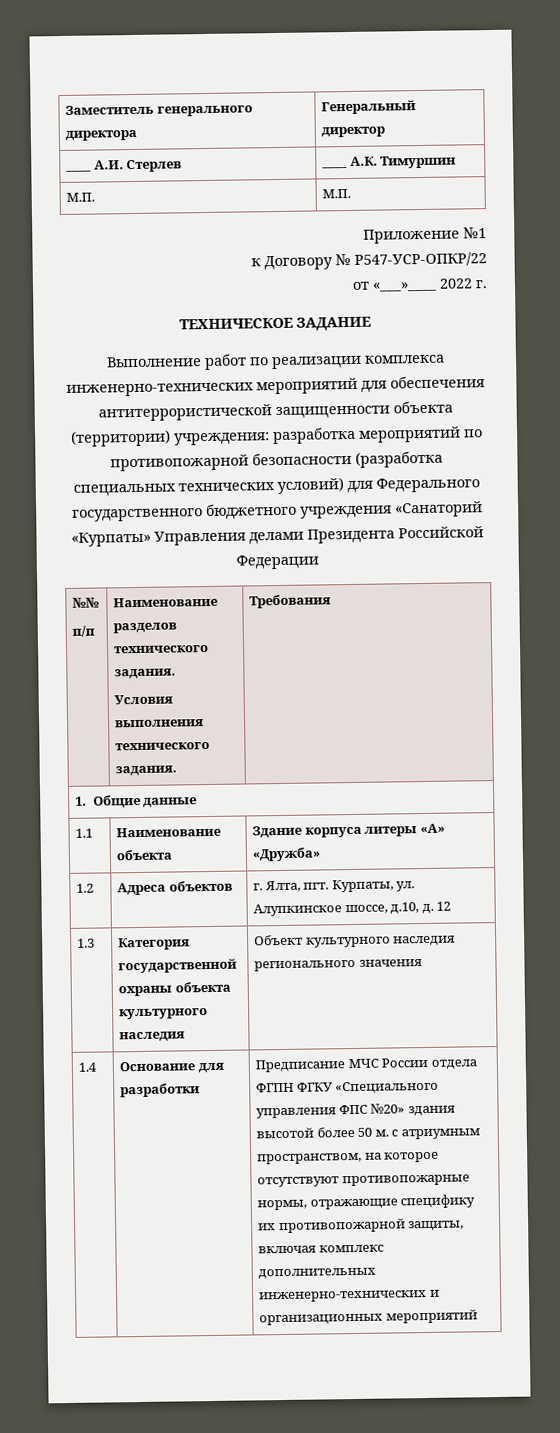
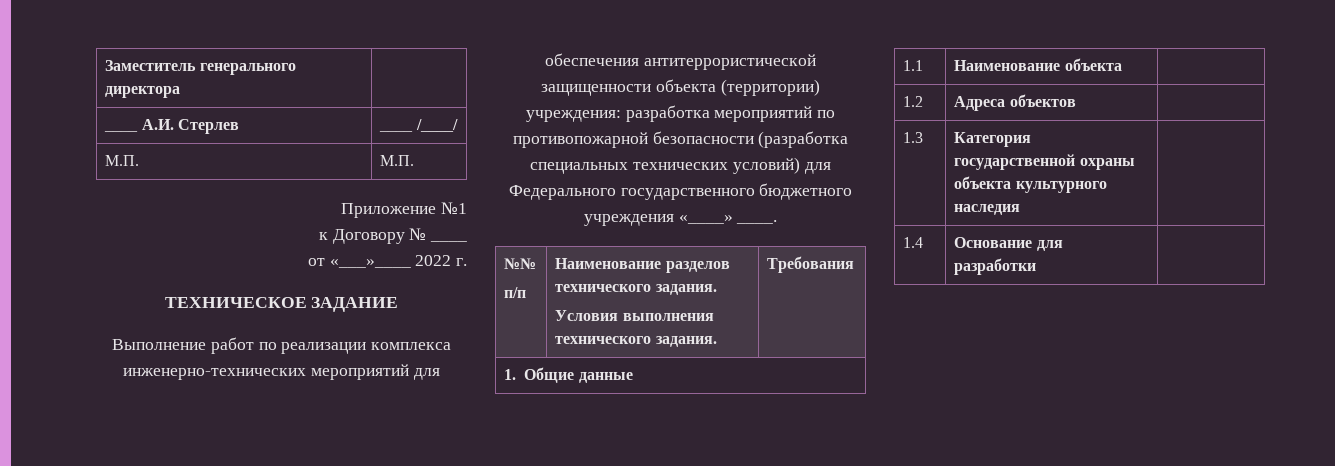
- Заместитель генерального директора | Генеральный директор
+ Заместитель генерального директора |
- ____ А.И. Стерлев | ____ А.К. Тимуршин
+ ____ А.И. Стерлев | ____ /____/
- к Договору № Р547-УСР-ОПКР/22
+ к Договору № ____
- Выполнение работ по реализации комплекса инженерно-технических мероприятий для обеспечения антитеррористической защищенности объекта (территории) учреждения: разработка мероприятий по противопожарной безопасности (разработка специальных технических условий) для Федерального государственного бюджетного учреждения «Санаторий «Курпаты» Управления делами Президента Российской Федерации
+ Выполнение работ по реализации комплекса инженерно-технических мероприятий для обеспечения антитеррористической защищенности объекта (территории) учреждения: разработка мероприятий по противопожарной безопасности (разработка специальных технических условий) для Федерального государственного бюджетного учреждения «____» ____.
- 1.1 | Наименование объекта | Здание корпуса литеры «А» «Дружба»
- 1.2 | Адреса объектов | г. Ялта, пгт. Курпаты, ул. Алупкинское шоссе, д.10, д. 12
+ 1.1 | Наименование объекта |
+ 1.2 | Адреса объектов |
- 1.3 | Категория государственной охраны объекта культурного наследия | Объект культурного наследия регионального значения
+ 1.3 | Категория государственной охраны объекта культурного наследия |
- 1.4 | Основание для разработки | Предписание МЧС России отдела ФГПН ФГКУ «Специального управления ФПС №20» здания высотой более 50 м. с атриумным пространством, на которое отсутствуют противопожарные нормы, отражающие специфику их противопожарной защиты, включая комплекс дополнительных инженерно-технических и организационных мероприятий
+ 1.4 | Основание для разработки |

